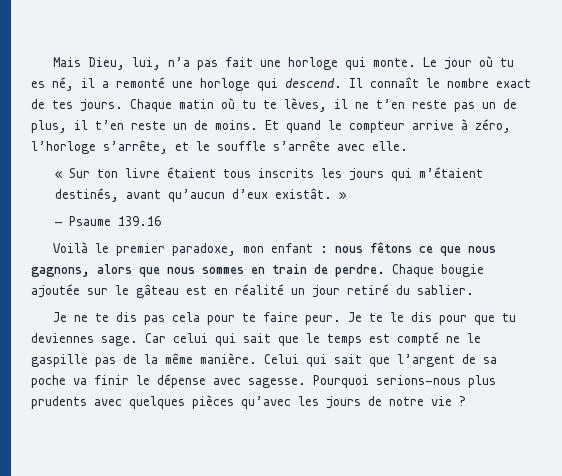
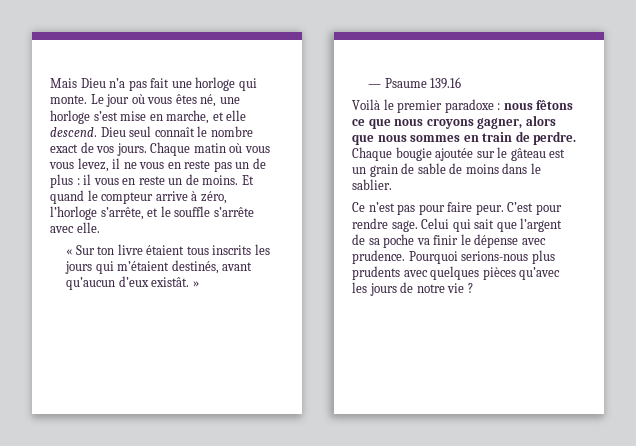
- Mais Dieu, lui, n’a pas fait une horloge qui monte.
+ Mais Dieu n’a pas fait une horloge qui monte.
- Le jour où tu es né, il a remonté une horloge qui descend. Il connaît le nombre exact de tes jours.
+ Le jour où vous êtes né, une horloge s’est mise en marche, et elle descend. Dieu seul connaît le nombre exact de vos jours.
- Chaque matin où tu te lèves, il ne t’en reste pas un de plus, il t’en reste un de moins.
+ Chaque matin où vous vous levez, il ne vous en reste pas un de plus : il vous en reste un de moins.
- Voilà le premier paradoxe, mon enfant : nous fêtons ce que nous gagnons, alors que nous sommes en train de perdre.
+ Voilà le premier paradoxe : nous fêtons ce que nous croyons gagner, alors que nous sommes en train de perdre.
- Chaque bougie ajoutée sur le gâteau est en réalité un jour retiré du sablier.
- Je ne te dis pas cela pour te faire peur. Je te le dis pour que tu deviennes sage. Car celui qui sait que le temps est compté ne le gaspille pas de la même manière.
+ Chaque bougie ajoutée sur le gâteau est un grain de sable de moins dans le sablier.
+ Ce n’est pas pour faire peur. C’est pour rendre sage.
- Celui qui sait que l’argent de sa poche va finir le dépense avec sagesse.
+ Celui qui sait que l’argent de sa poche va finir le dépense avec prudence.

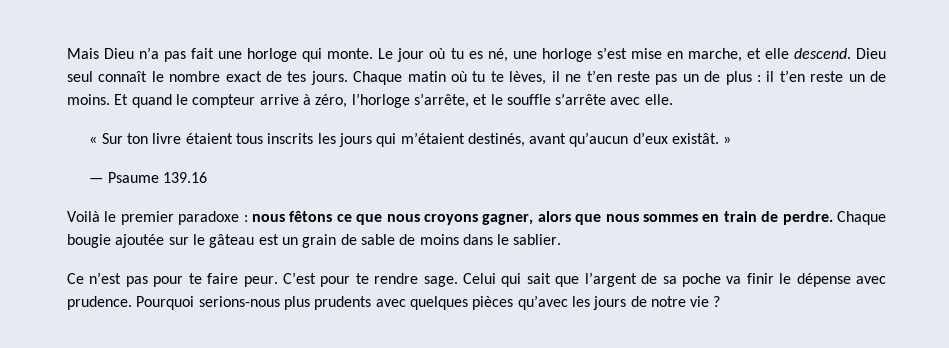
- Le jour où vous êtes né, une horloge s’est mise en marche, et elle descend.
+ Le jour où tu es né, une horloge s’est mise en marche, et elle descend.
- Dieu seul connaît le nombre exact de vos jours.
+ Dieu seul connaît le nombre exact de tes jours.
- Chaque matin où vous vous levez, il ne vous en reste pas un de plus : il vous en reste un de moins.
+ Chaque matin où tu te lèves, il ne t’en reste pas un de plus : il t’en reste un de moins.
- Ce n’est pas pour faire peur.
+ Ce n’est pas pour te faire peur.
- C’est pour rendre sage.
+ C’est pour te rendre sage.

